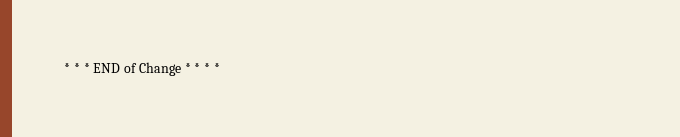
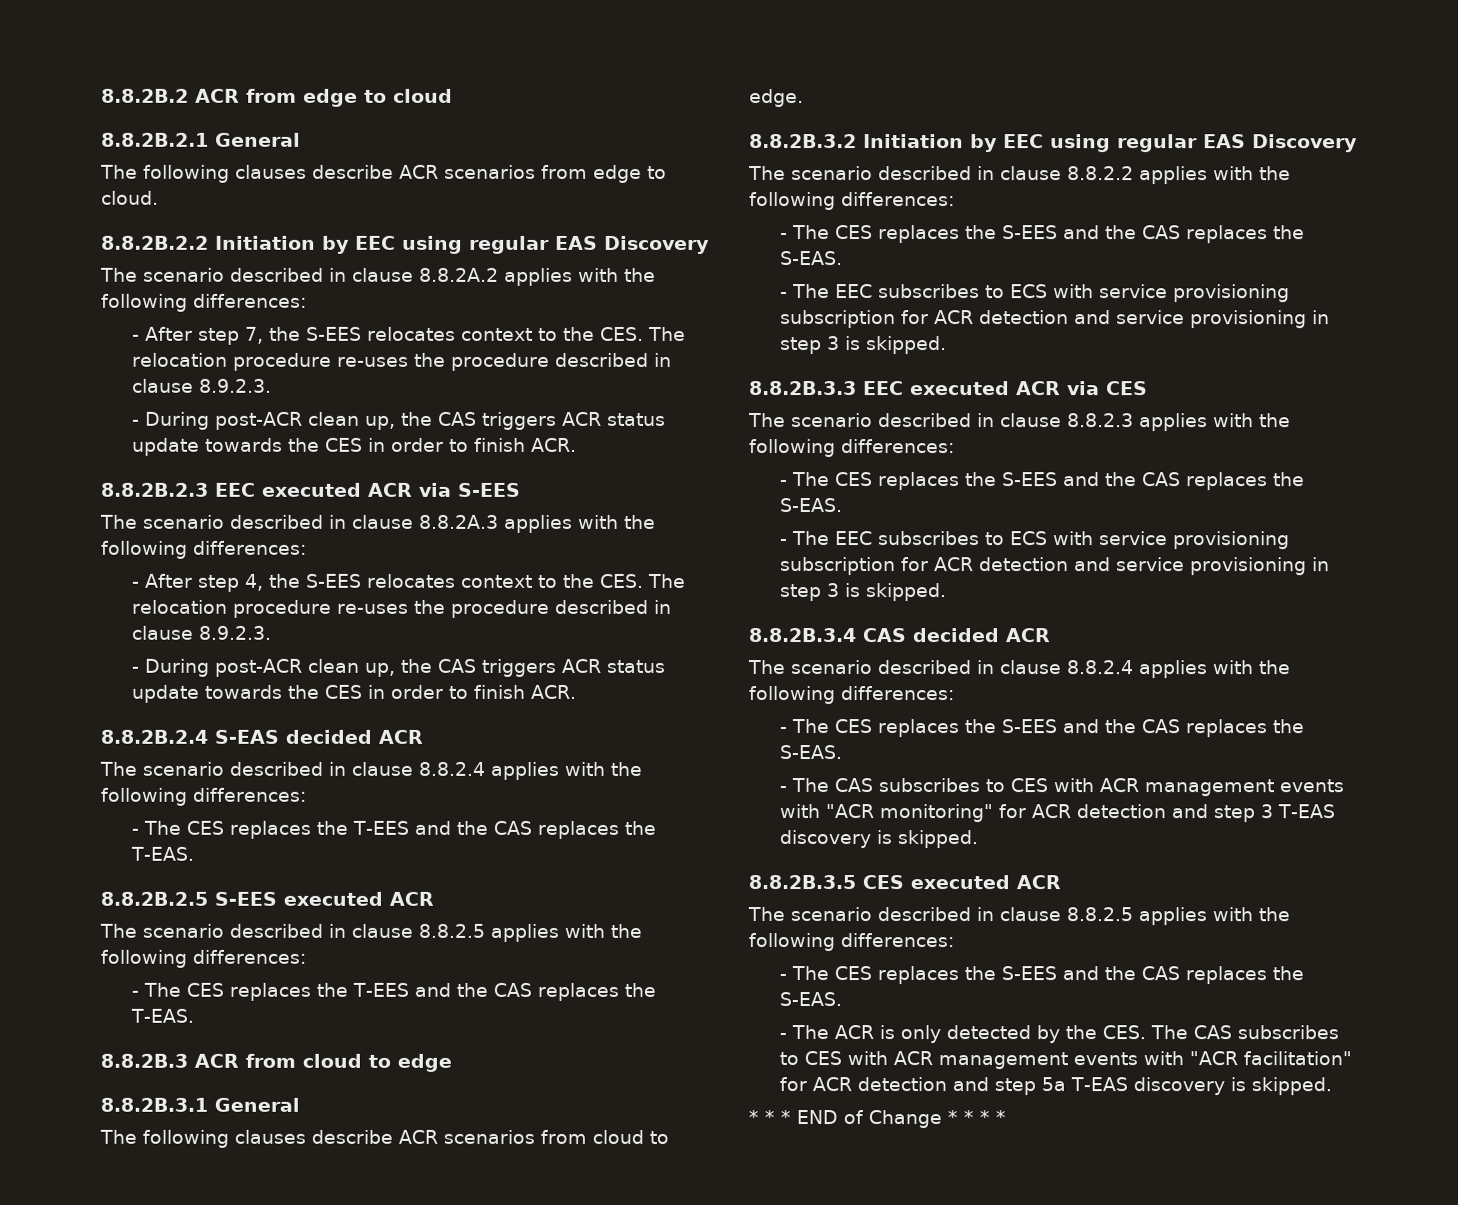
+ 8.8.2B.2 ACR from edge to cloud
+ 8.8.2B.2.1 General
+ The following clauses describe ACR scenarios from edge to cloud.
+ 8.8.2B.2.2 Initiation by EEC using regular EAS Discovery
+ The scenario described in clause 8.8.2A.2 applies with the following differences:
+ - After step 7, the S-EES relocates context to the CES. The relocation procedure re-uses the procedure described in clause 8.9.2.3.
+ - During post-ACR clean up, the CAS triggers ACR status update towards the CES in order to finish ACR.
+ 8.8.2B.2.3 EEC executed ACR via S-EES
+ The scenario described in clause 8.8.2A.3 applies with the following differences:
+ - After step 4, the S-EES relocates context to the CES. The relocation procedure re-uses the procedure described in clause 8.9.2.3.
+ - During post-ACR clean up, the CAS triggers ACR status update towards the CES in order to finish ACR.
+ 8.8.2B.2.4 S-EAS decided ACR
+ The scenario described in clause 8.8.2.4 applies with the following differences:
+ - The CES replaces the T-EES and the CAS replaces the T-EAS.
+ 8.8.2B.2.5 S-EES executed ACR
+ The scenario described in clause 8.8.2.5 applies with the following differences:
+ - The CES replaces the T-EES and the CAS replaces the T-EAS.
+ 8.8.2B.3 ACR from cloud to edge
+ 8.8.2B.3.1 General
+ The following clauses describe ACR scenarios from cloud to edge.
+ 8.8.2B.3.2 Initiation by EEC using regular EAS Discovery
+ The scenario described in clause 8.8.2.2 applies with the following differences:
+ - The CES replaces the S-EES and the CAS replaces the S-EAS.
+ - The EEC subscribes to ECS with service provisioning subscription for ACR detection and service provisioning in step 3 is skipped.
+ 8.8.2B.3.3 EEC executed ACR via CES
+ The scenario described in clause 8.8.2.3 applies with the following differences:
+ - The CES replaces the S-EES and the CAS replaces the S-EAS.
+ - The EEC subscribes to ECS with service provisioning subscription for ACR detection and service provisioning in step 3 is skipped.
+ 8.8.2B.3.4 CAS decided ACR
+ The scenario described in clause 8.8.2.4 applies with the following differences:
+ - The CES replaces the S-EES and the CAS replaces the S-EAS.
+ - The CAS subscribes to CES with ACR management events with "ACR monitoring" for ACR detection and step 3 T-EAS discovery is skipped.
+ 8.8.2B.3.5 CES executed ACR
+ The scenario described in clause 8.8.2.5 applies with the following differences:
+ - The CES replaces the S-EES and the CAS replaces the S-EAS.
+ - The ACR is only detected by the CES. The CAS subscribes to CES with ACR management events with "ACR facilitation" for ACR detection and step 5a T-EAS discovery is skipped.

